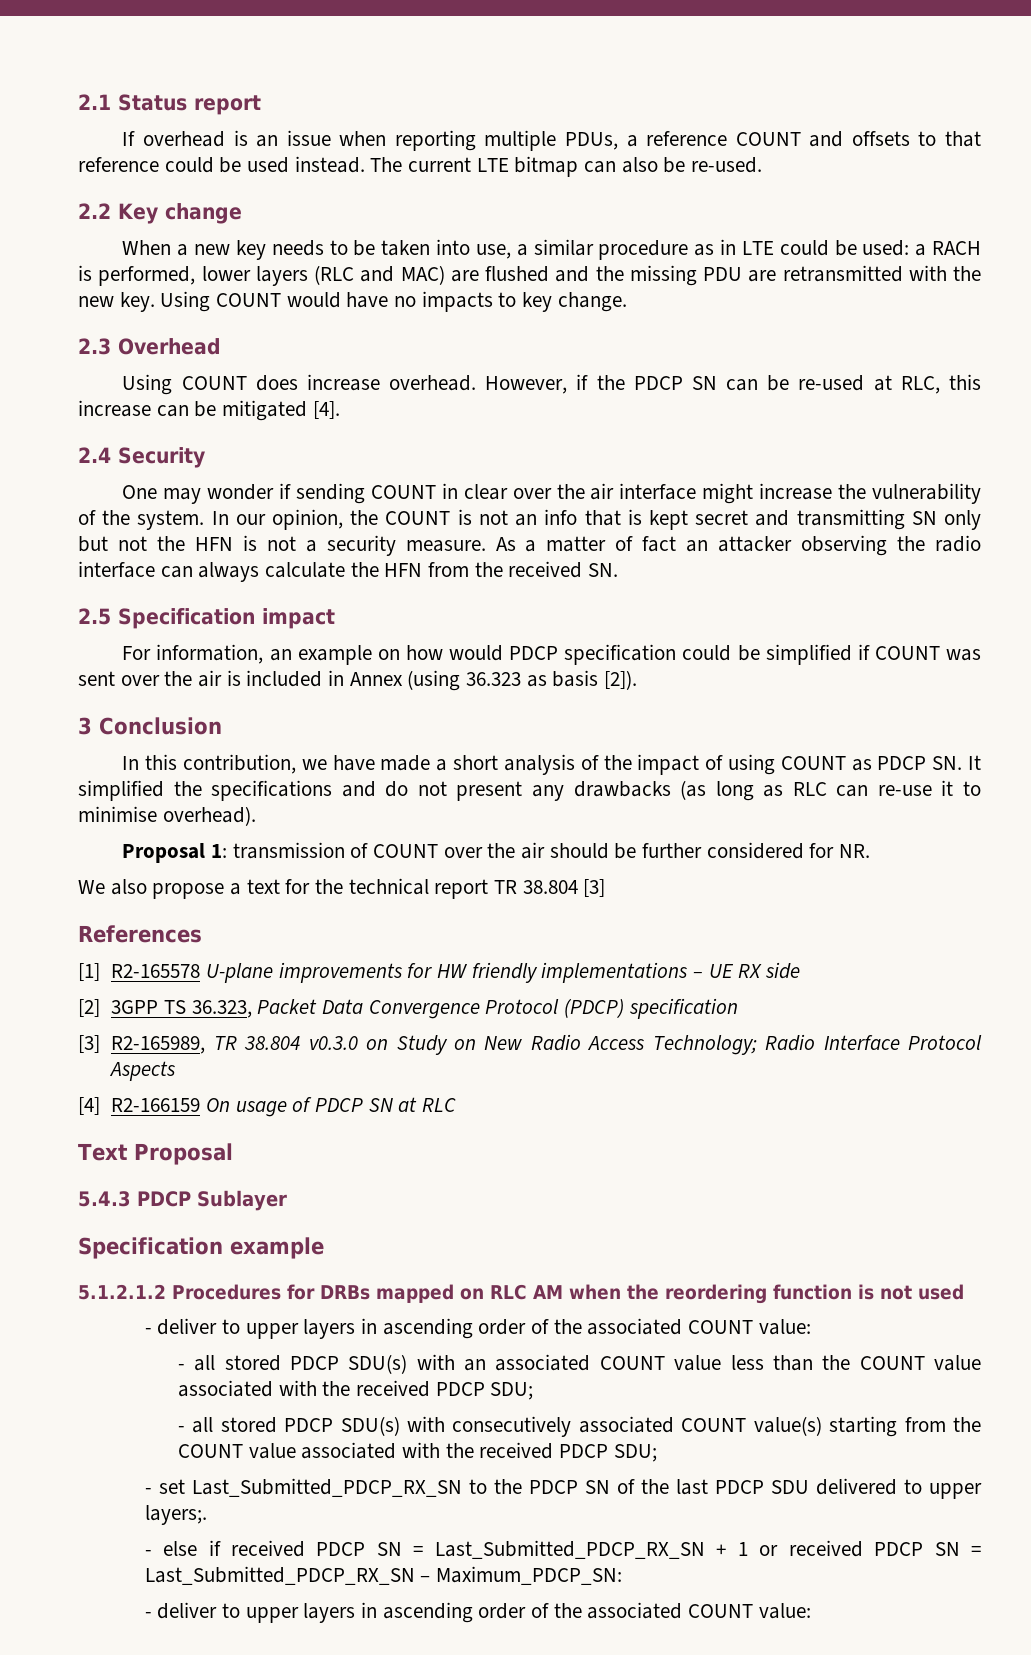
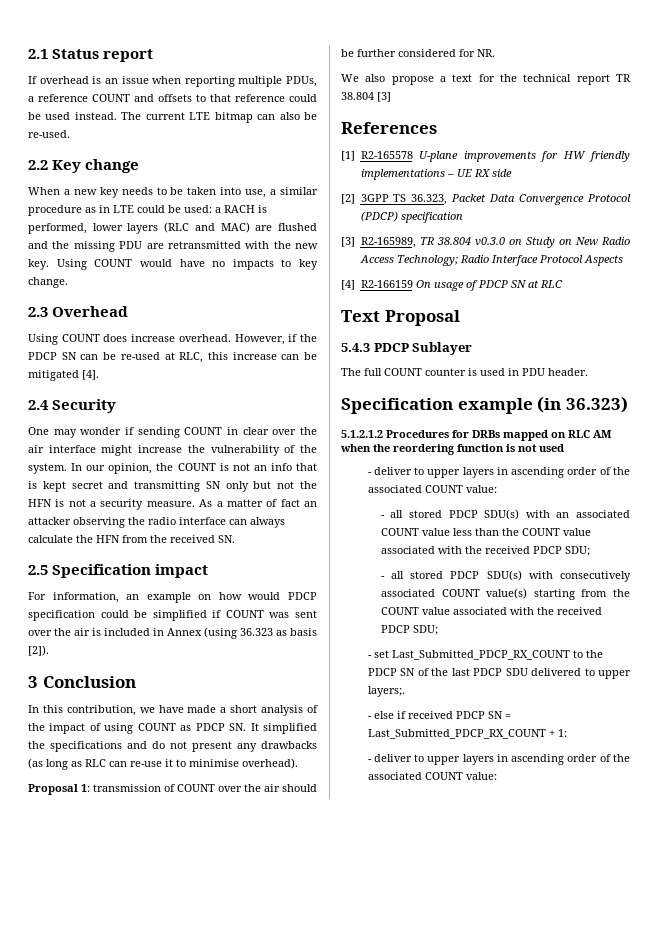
+ The full COUNT counter is used in PDU header.
- Specification example
+ Specification example (in 36.323)
- - set Last_Submitted_PDCP_RX_SN to the PDCP SN of the last PDCP SDU delivered to upper layers;.
+ - set Last_Submitted_PDCP_RX_COUNT to the PDCP SN of the last PDCP SDU delivered to upper layers;.
- - else if received PDCP SN = Last_Submitted_PDCP_RX_SN + 1 or received PDCP SN = Last_Submitted_PDCP_RX_SN – Maximum_PDCP_SN:
+ - else if received PDCP SN = Last_Submitted_PDCP_RX_COUNT + 1:

